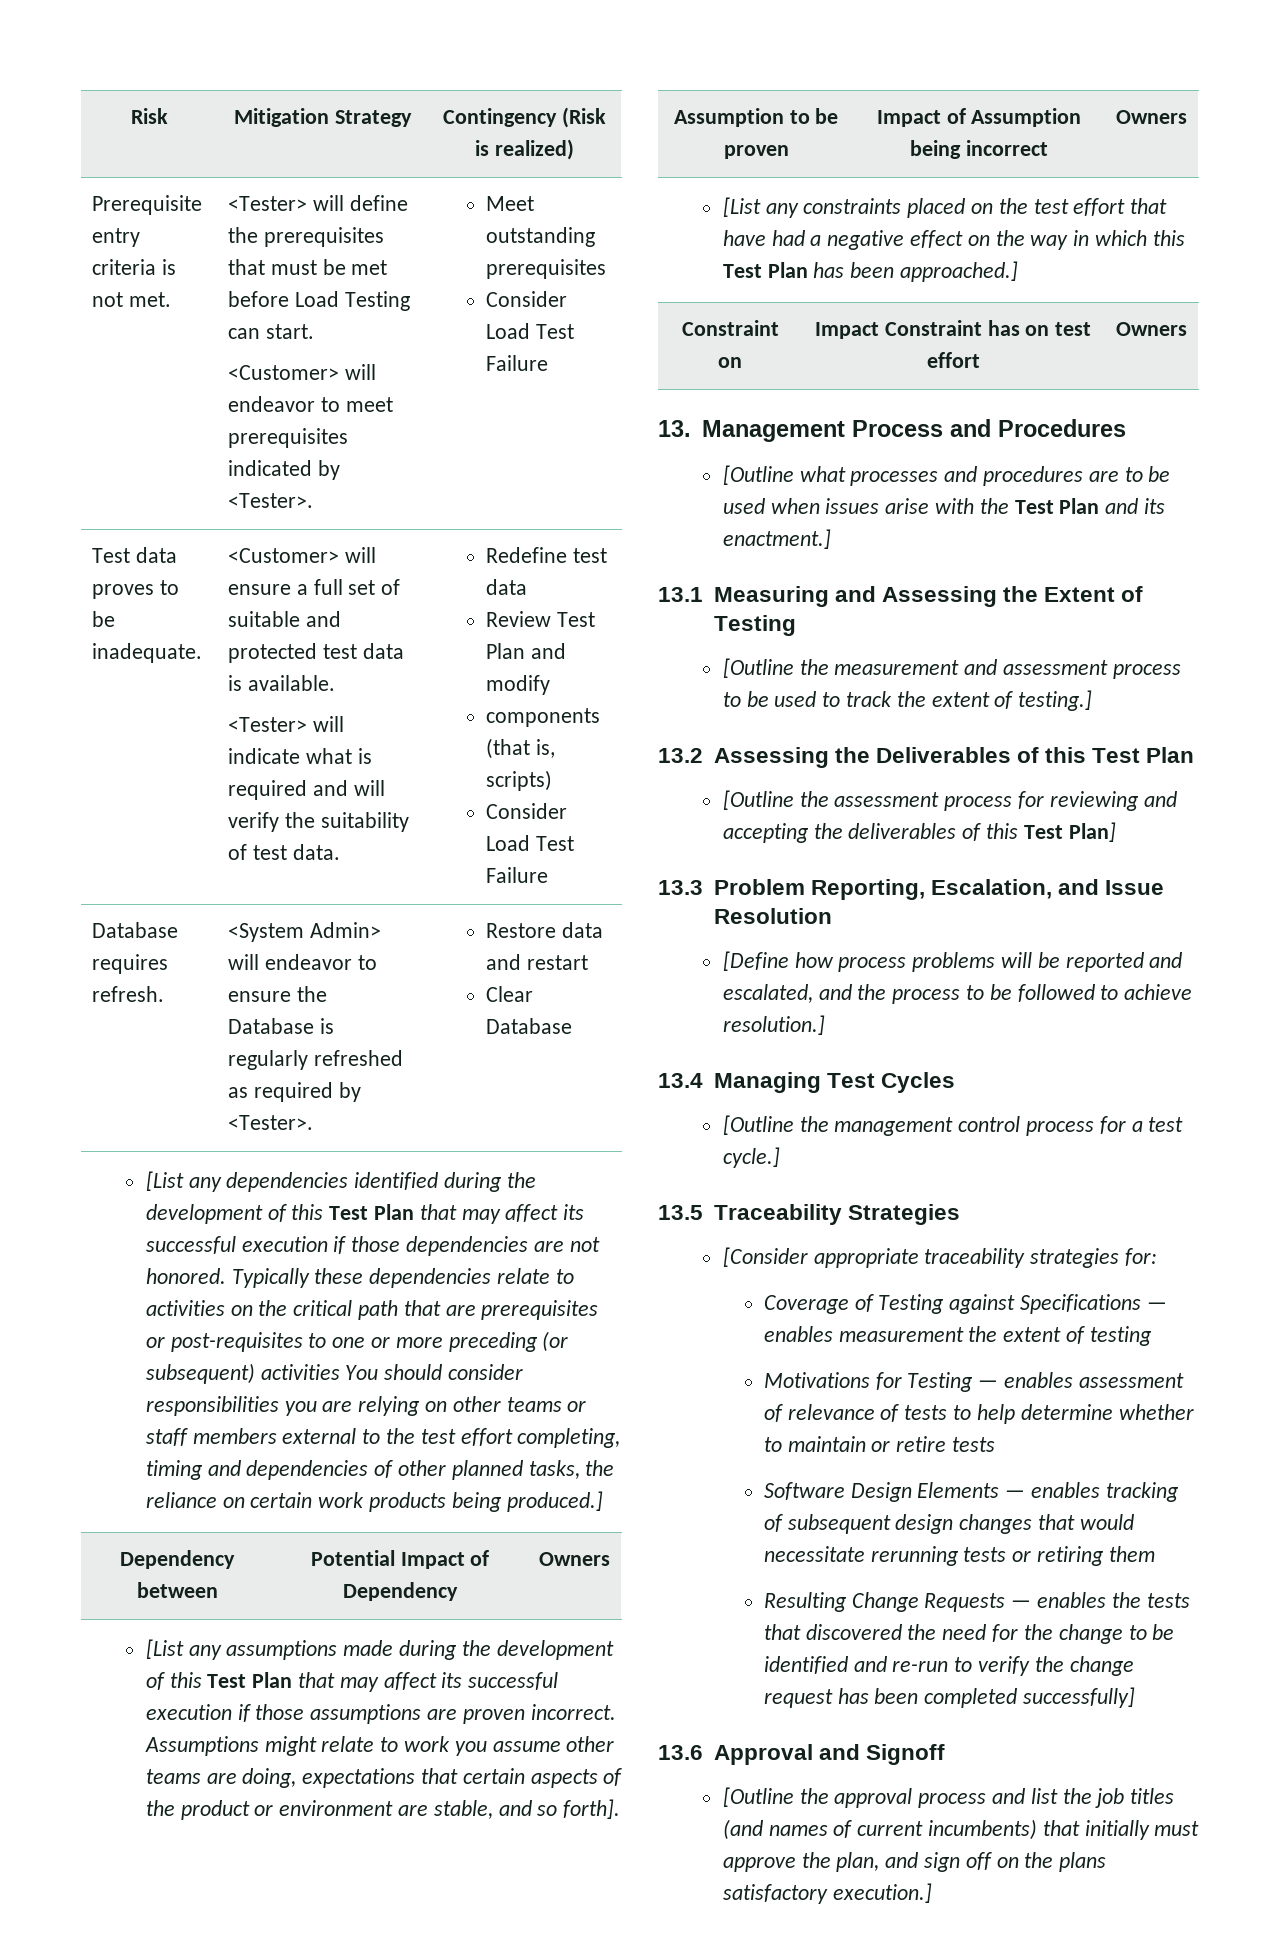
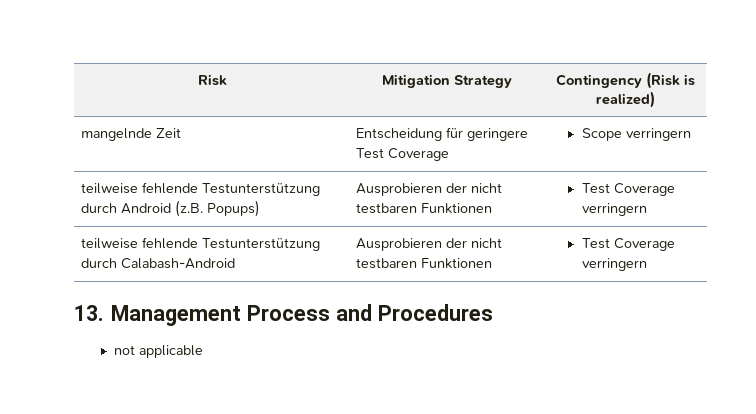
- Prerequisite entry criteria is not met. | <Tester> will define the prerequisites that must be met before Load Testing can start.
- <Customer> will endeavor to meet prerequisites indicated by <Tester>. | Meet outstanding prerequisites
- Consider Load Test Failure
- Test data proves to be inadequate. | <Customer> will ensure a full set of suitable and protected test data is available.
- <Tester> will indicate what is required and will verify the suitability of test data. | Redefine test data
- Review Test Plan and modify
- components (that is, scripts)
- Consider Load Test Failure
- Database requires refresh. | <System Admin> will endeavor to ensure the Database is regularly refreshed as required by <Tester>. | Restore data and restart
- Clear Database
- [List any dependencies identified during the development of this Test Plan that may affect its successful execution if those dependencies are not honored. Typically these dependencies relate to activities on the critical path that are prerequisites or post-requisites to one or more preceding (or subsequent) activities You should consider responsibilities you are relying on other teams or staff members external to the test effort completing, timing and dependencies of other planned tasks, the reliance on certain work products being produced.]
- Dependency between | Potential Impact of Dependency | Owners
- [List any assumptions made during the development of this Test Plan that may affect its successful execution if those assumptions are proven incorrect. Assumptions might relate to work you assume other teams are doing, expectations that certain aspects of the product or environment are stable, and so forth].
- Assumption to be proven | Impact of Assumption being incorrect | Owners
- [List any constraints placed on the test effort that have had a negative effect on the way in which this Test Plan has been approached.]
- Constraint on | Impact Constraint has on test effort | Owners
+ mangelnde Zeit | Entscheidung für geringere Test Coverage | Scope verringern
+ teilweise fehlende Testunterstützung durch Android (z.B. Popups) | Ausprobieren der nicht testbaren Funktionen | Test Coverage verringern
+ teilweise fehlende Testunterstützung durch Calabash-Android | Ausprobieren der nicht testbaren Funktionen | Test Coverage verringern
- [Outline what processes and procedures are to be used when issues arise with the Test Plan and its enactment.]
- 13.1 Measuring and Assessing the Extent of Testing
- [Outline the measurement and assessment process to be used to track the extent of testing.]
- 13.2 Assessing the Deliverables of this Test Plan
- [Outline the assessment process for reviewing and accepting the deliverables of this Test Plan]
- 13.3 Problem Reporting, Escalation, and Issue Resolution
- [Define how process problems will be reported and escalated, and the process to be followed to achieve resolution.]
- 13.4 Managing Test Cycles
- [Outline the management control process for a test cycle.]
- 13.5 Traceability Strategies
- [Consider appropriate traceability strategies for:
- Coverage of Testing against Specifications — enables measurement the extent of testing
- Motivations for Testing — enables assessment of relevance of tests to help determine whether to maintain or retire tests
- Software Design Elements — enables tracking of subsequent design changes that would necessitate rerunning tests or retiring them
- Resulting Change Requests — enables the tests that discovered the need for the change to be identified and re-run to verify the change request has been completed successfully]
- 13.6 Approval and Signoff
- [Outline the approval process and list the job titles (and names of current incumbents) that initially must approve the plan, and sign off on the plans satisfactory execution.]
+ not applicable

